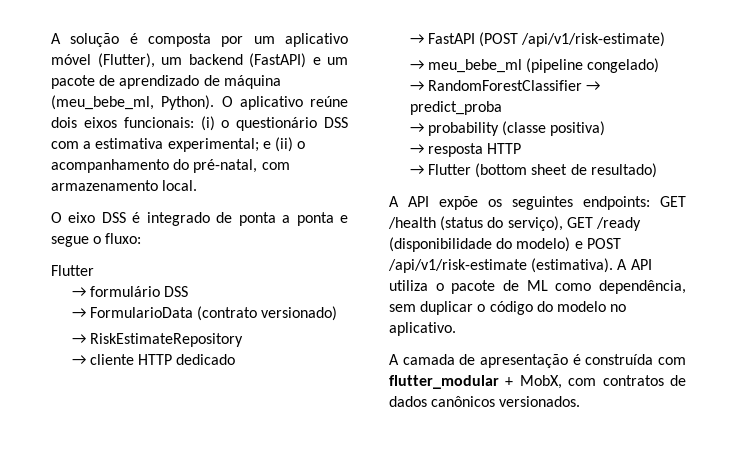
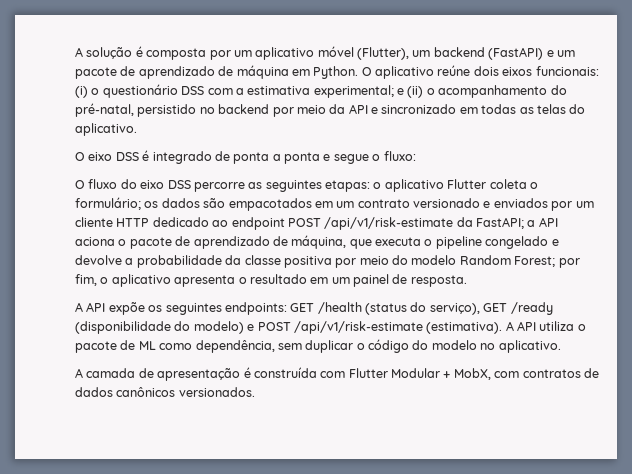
- A solução é composta por um aplicativo móvel (Flutter), um backend (FastAPI) e um pacote de aprendizado de máquina (meu_bebe_ml, Python).
+ A solução é composta por um aplicativo móvel (Flutter), um backend (FastAPI) e um pacote de aprendizado de máquina em Python.
- O aplicativo reúne dois eixos funcionais: (i) o questionário DSS com a estimativa experimental; e (ii) o acompanhamento do pré-natal, com armazenamento local.
+ O aplicativo reúne dois eixos funcionais: (i) o questionário DSS com a estimativa experimental; e (ii) o acompanhamento do pré-natal, persistido no backend por meio da API e sincronizado em todas as telas do aplicativo.
  O eixo DSS é integrado de ponta a ponta e segue o fluxo:
- Flutter
- → formulário DSS
- → FormularioData (contrato versionado)
- → RiskEstimateRepository
- → cliente HTTP dedicado
- → FastAPI (POST /api/v1/risk-estimate)
- → meu_bebe_ml (pipeline congelado)
- → RandomForestClassifier → predict_proba
- → probability (classe positiva)
- → resposta HTTP
- → Flutter (bottom sheet de resultado)
+ O fluxo do eixo DSS percorre as seguintes etapas: o aplicativo Flutter coleta o formulário; os dados são empacotados em um contrato versionado e enviados por um cliente HTTP dedicado ao endpoint POST /api/v1/risk-estimate da FastAPI; a API aciona o pacote de aprendizado de máquina, que executa o pipeline congelado e devolve a probabilidade da classe positiva por meio do modelo Random Forest; por fim, o aplicativo apresenta o resultado em um painel de resposta.
- A camada de apresentação é construída com flutter_modular + MobX, com contratos de dados canônicos versionados.
+ A camada de apresentação é construída com Flutter Modular + MobX, com contratos de dados canônicos versionados.

